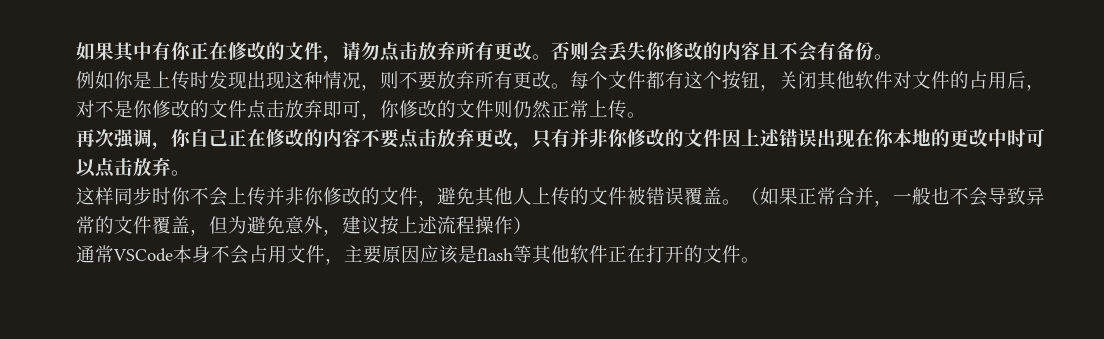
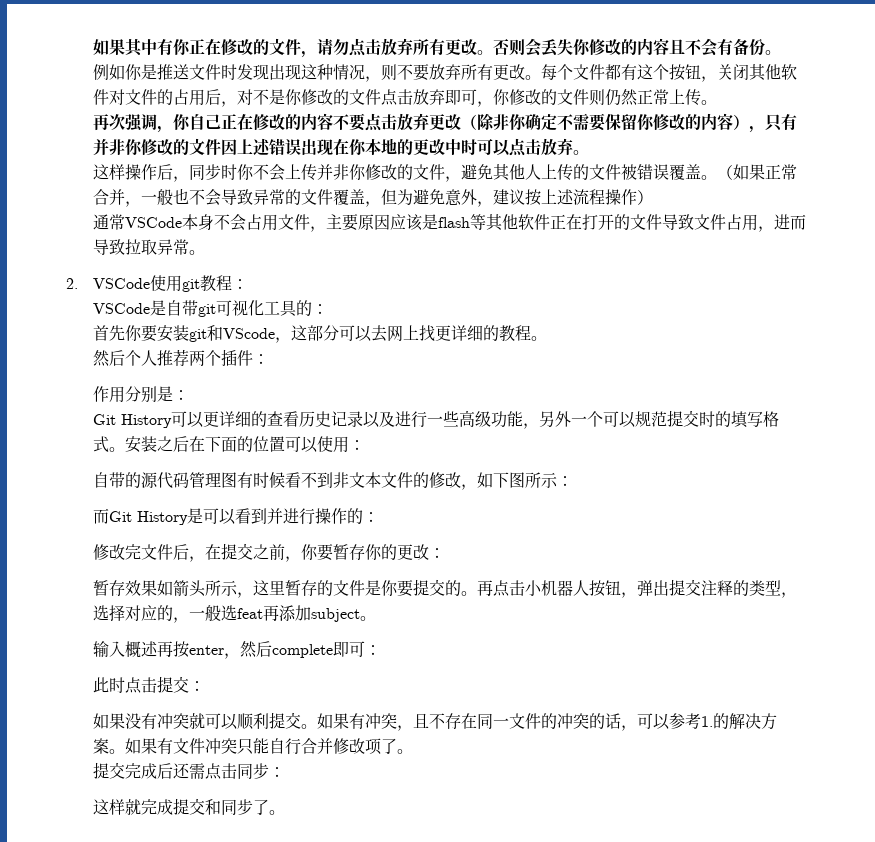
- 例如你是上传时发现出现这种情况，则不要放弃所有更改。
+ 例如你是推送文件时发现出现这种情况，则不要放弃所有更改。
- 再次强调，你自己正在修改的内容不要点击放弃更改，只有并非你修改的文件因上述错误出现在你本地的更改中时可以点击放弃。
+ 再次强调，你自己正在修改的内容不要点击放弃更改（除非你确定不需要保留你修改的内容），只有并非你修改的文件因上述错误出现在你本地的更改中时可以点击放弃。
- 这样同步时你不会上传并非你修改的文件，避免其他人上传的文件被错误覆盖。
+ 这样操作后，同步时你不会上传并非你修改的文件，避免其他人上传的文件被错误覆盖。
- 通常VSCode本身不会占用文件，主要原因应该是flash等其他软件正在打开的文件。
+ 通常VSCode本身不会占用文件，主要原因应该是flash等其他软件正在打开的文件导致文件占用，进而导致拉取异常。
+ 2. VSCode使用git教程：
+ VSCode是自带git可视化工具的：
+ 首先你要安装git和VScode，这部分可以去网上找更详细的教程。
+ 然后个人推荐两个插件：
+ 作用分别是：
+ Git History可以更详细的查看历史记录以及进行一些高级功能，另外一个可以规范提交时的填写格式。安装之后在下面的位置可以使用：
+ 自带的源代码管理图有时候看不到非文本文件的修改，如下图所示：
+ 而Git History是可以看到并进行操作的：
+ 修改完文件后，在提交之前，你要暂存你的更改：
+ 暂存效果如箭头所示，这里暂存的文件是你要提交的。再点击小机器人按钮，弹出提交注释的类型，选择对应的，一般选feat再添加subject。
+ 输入概述再按enter，然后complete即可：
+ 此时点击提交：
+ 如果没有冲突就可以顺利提交。如果有冲突，且不存在同一文件的冲突的话，可以参考1.的解决方案。如果有文件冲突只能自行合并修改项了。
+ 提交完成后还需点击同步：
+ 这样就完成提交和同步了。

